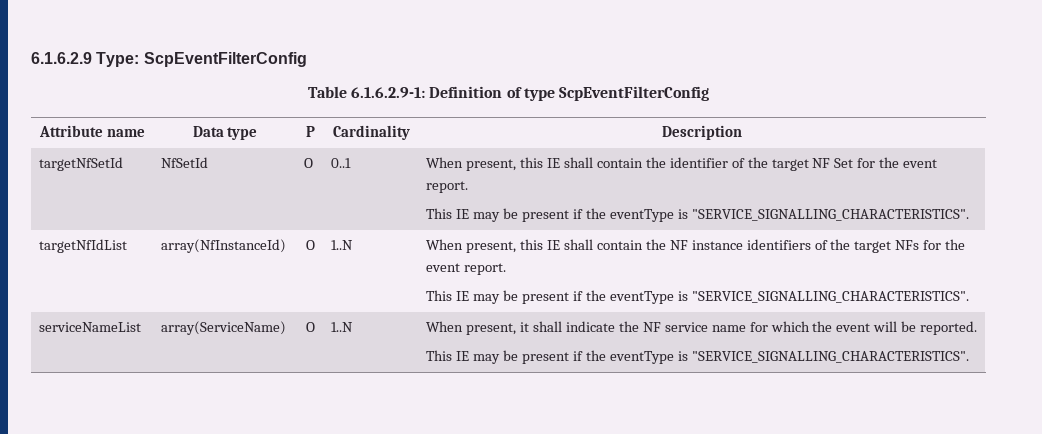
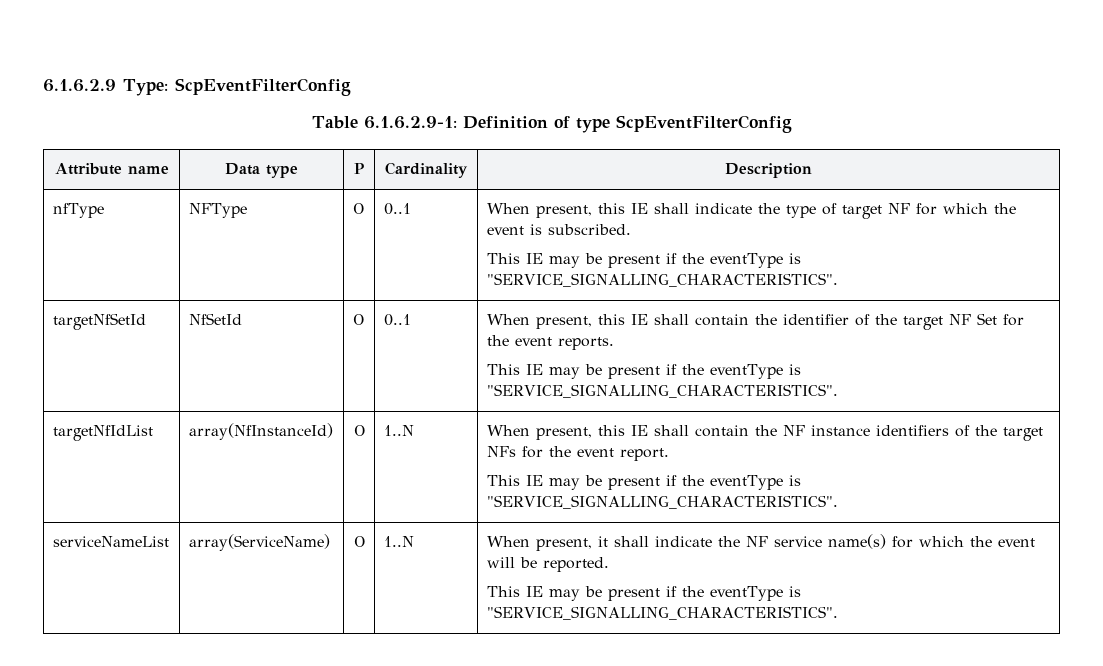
+ nfType | NFType | O | 0..1 | When present, this IE shall indicate the type of target NF for which the event is subscribed.
+ This IE may be present if the eventType is "SERVICE_SIGNALLING_CHARACTERISTICS".
- targetNfSetId | NfSetId | O | 0..1 | When present, this IE shall contain the identifier of the target NF Set for the event report.
+ targetNfSetId | NfSetId | O | 0..1 | When present, this IE shall contain the identifier of the target NF Set for the event reports.
- serviceNameList | array(ServiceName) | O | 1..N | When present, it shall indicate the NF service name for which the event will be reported.
+ serviceNameList | array(ServiceName) | O | 1..N | When present, it shall indicate the NF service name(s) for which the event will be reported.

